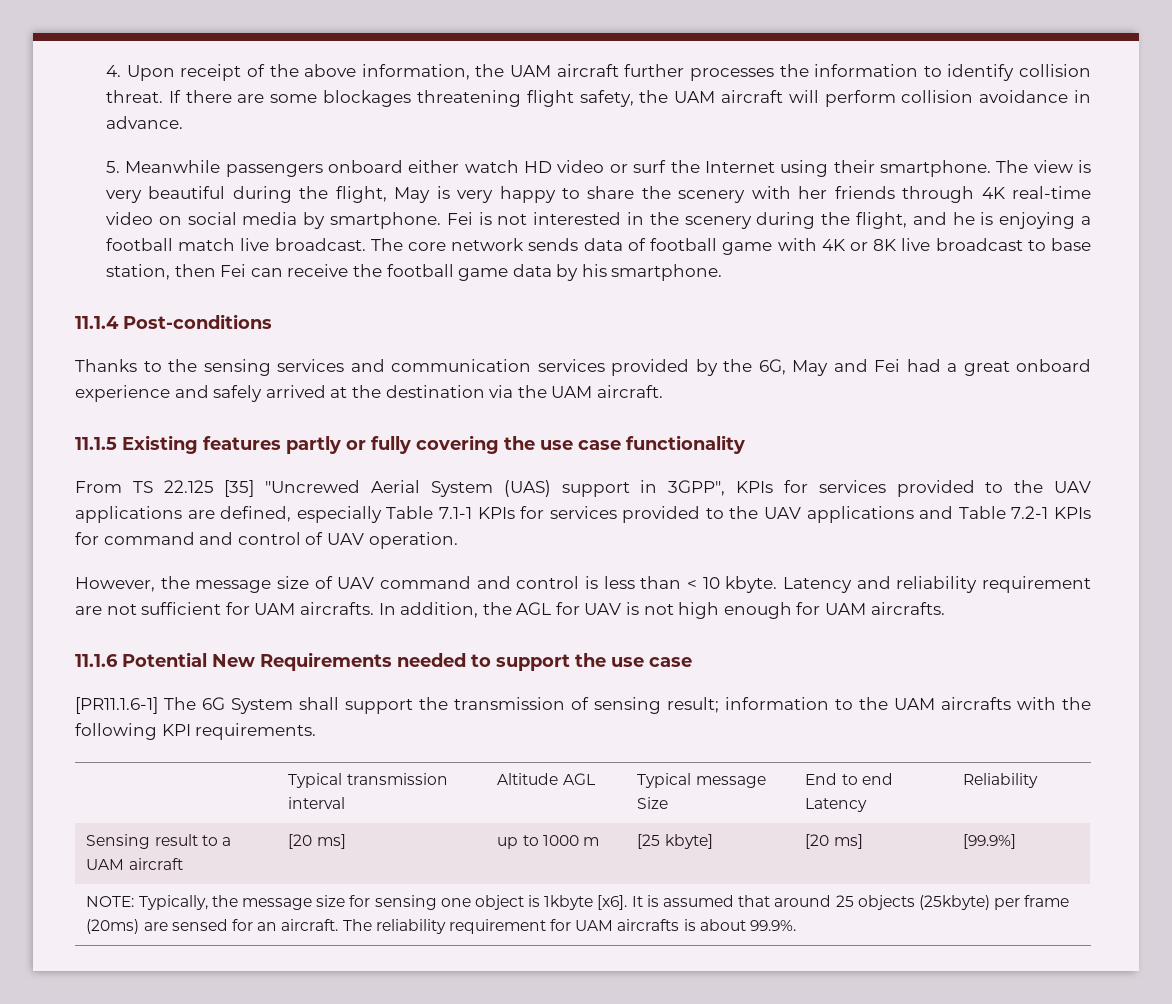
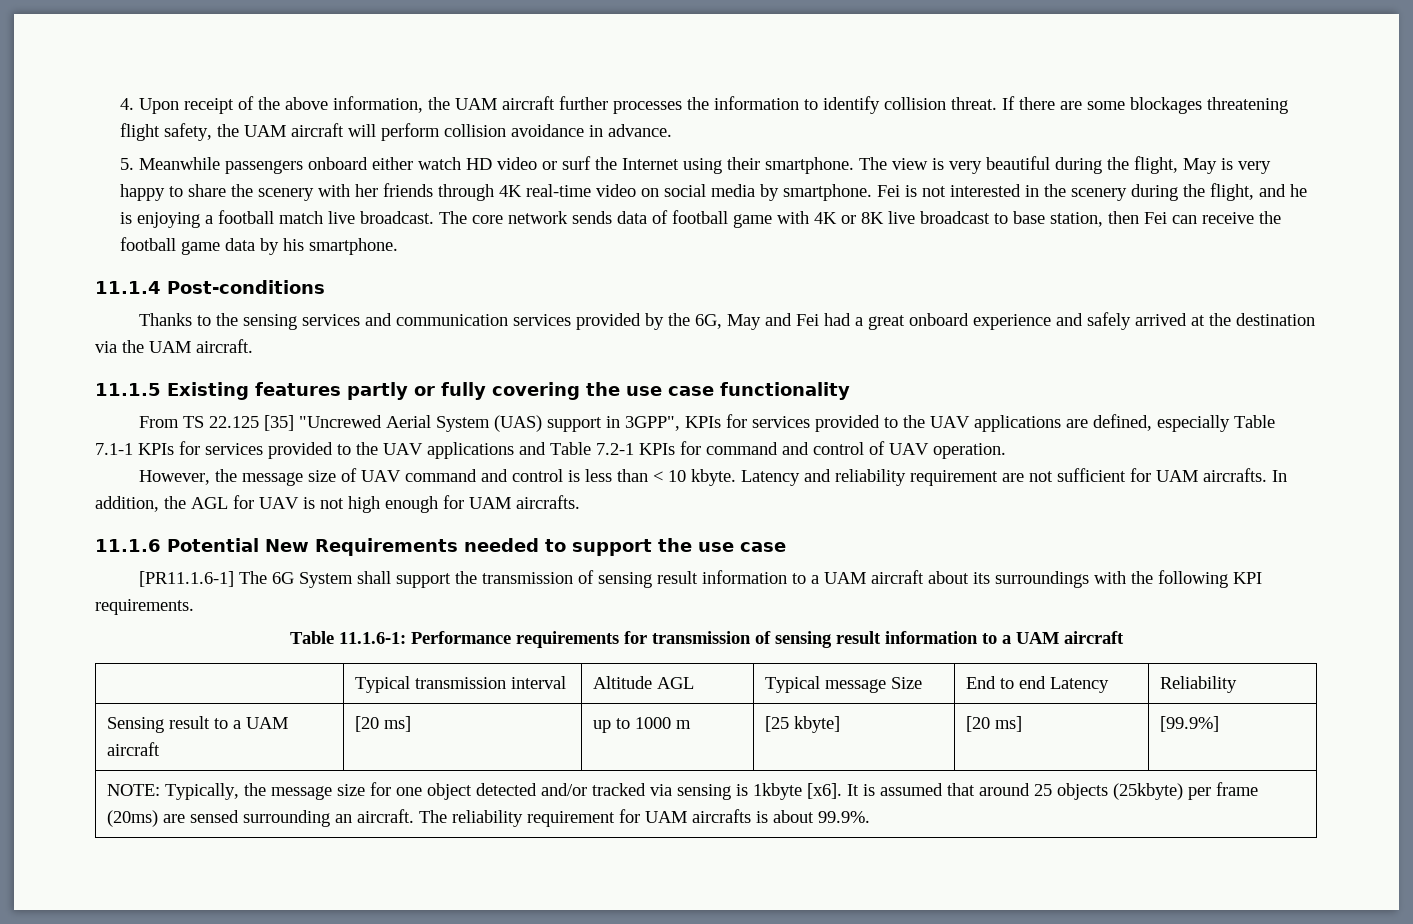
- [PR11.1.6-1] The 6G System shall support the transmission of sensing result; information to the UAM aircrafts with the following KPI requirements.
+ [PR11.1.6-1] The 6G System shall support the transmission of sensing result information to a UAM aircraft about its surroundings with the following KPI requirements.
+ Table 11.1.6-1: Performance requirements for transmission of sensing result information to a UAM aircraft
- NOTE: Typically, the message size for sensing one object is 1kbyte [x6].
+ NOTE: Typically, the message size for one object detected and/or tracked via sensing is 1kbyte [x6].
- It is assumed that around 25 objects (25kbyte) per frame (20ms) are sensed for an aircraft.
+ It is assumed that around 25 objects (25kbyte) per frame (20ms) are sensed surrounding an aircraft.

